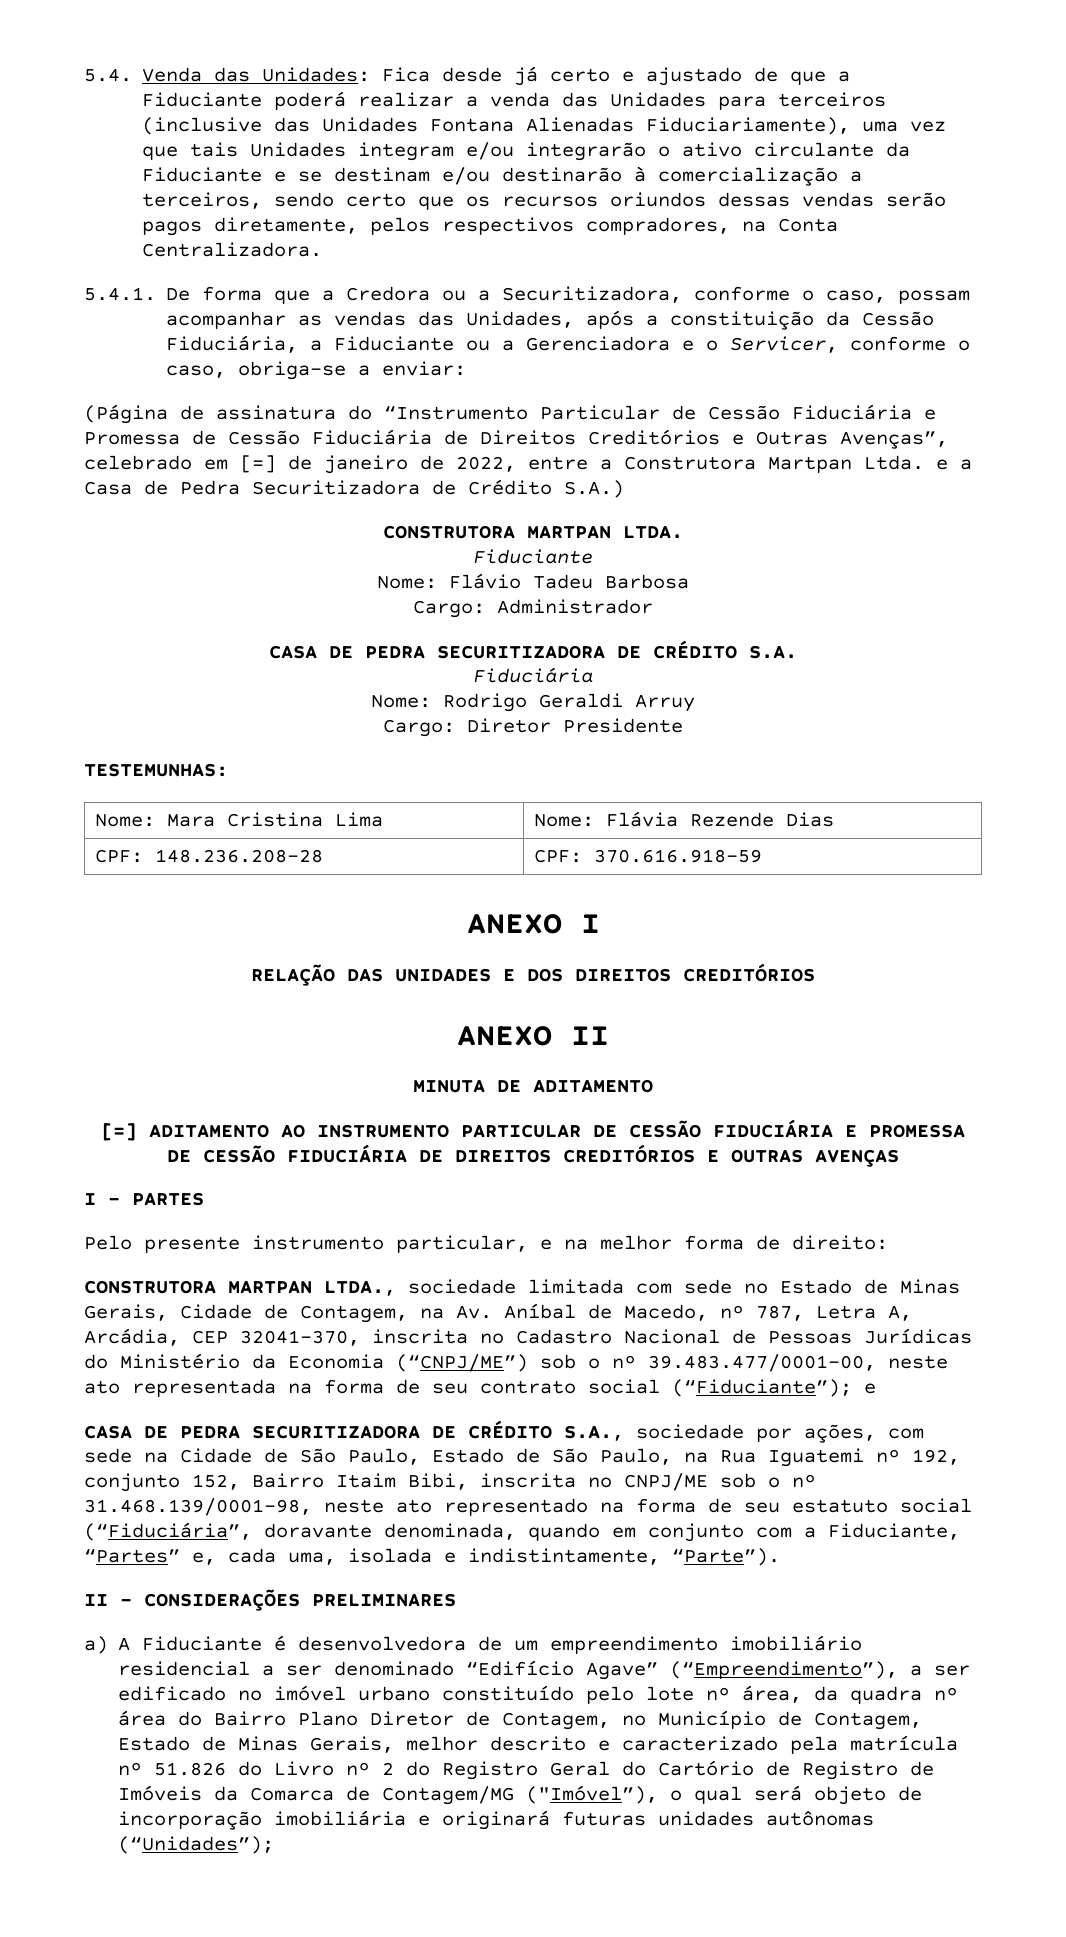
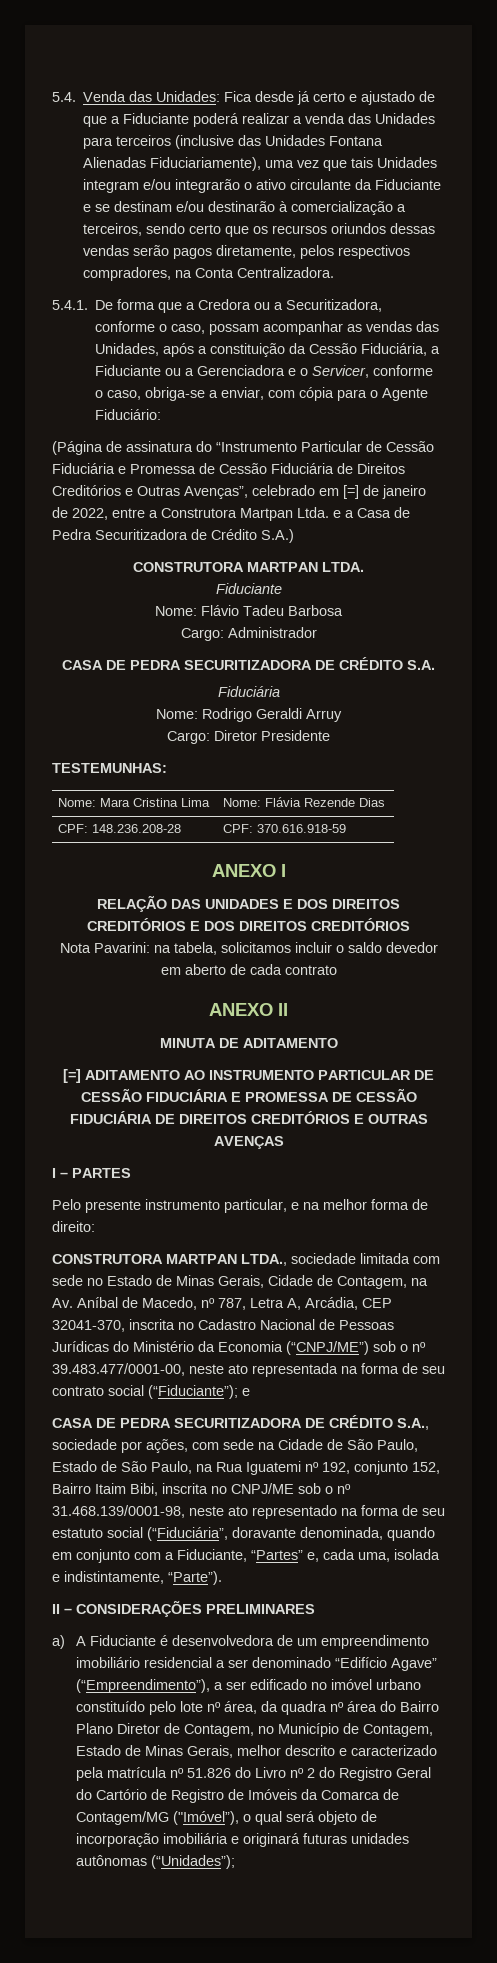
- 5.4.1. De forma que a Credora ou a Securitizadora, conforme o caso, possam acompanhar as vendas das Unidades, após a constituição da Cessão Fiduciária, a Fiduciante ou a Gerenciadora e o Servicer, conforme o caso, obriga-se a enviar:
+ 5.4.1. De forma que a Credora ou a Securitizadora, conforme o caso, possam acompanhar as vendas das Unidades, após a constituição da Cessão Fiduciária, a Fiduciante ou a Gerenciadora e o Servicer, conforme o caso, obriga-se a enviar, com cópia para o Agente Fiduciário:
- RELAÇÃO DAS UNIDADES E DOS DIREITOS CREDITÓRIOS
+ RELAÇÃO DAS UNIDADES E DOS DIREITOS CREDITÓRIOS E DOS DIREITOS CREDITÓRIOS
+ Nota Pavarini: na tabela, solicitamos incluir o saldo devedor em aberto de cada contrato

